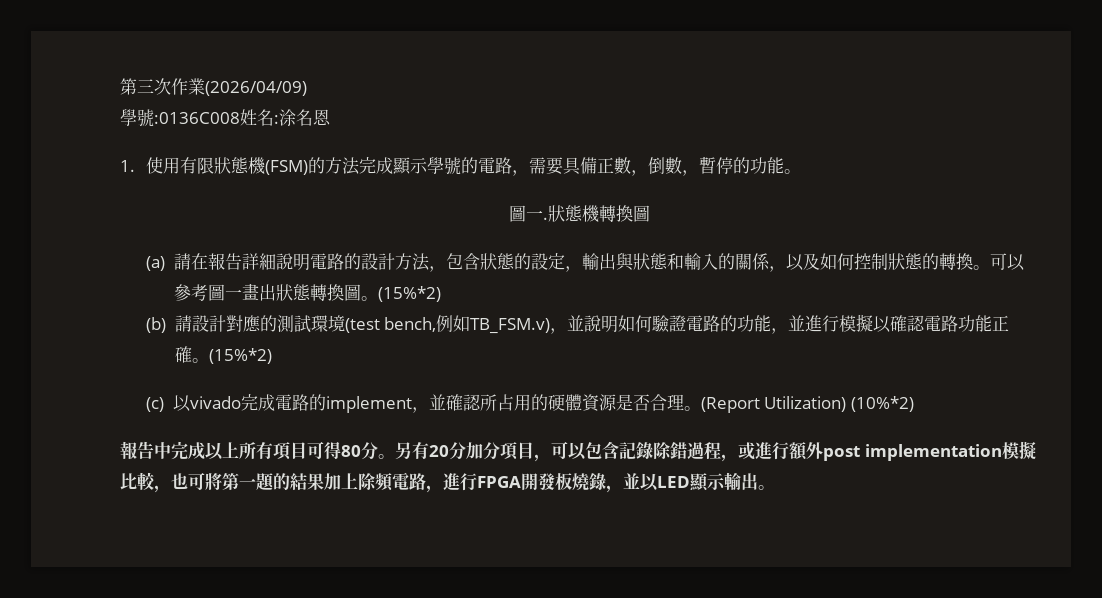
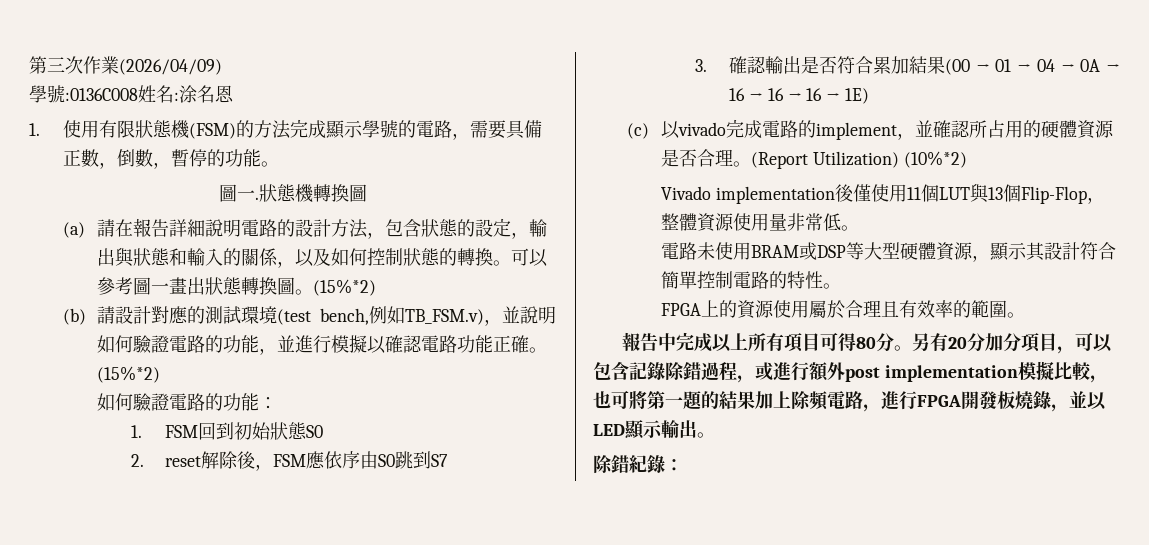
+ 如何驗證電路的功能：
+ 1. FSM回到初始狀態S0
+ 2. reset解除後，FSM應依序由S0跳到S7
+ 3.確認輸出是否符合累加結果(00 → 01 → 04 → 0A → 16 → 16 → 16 → 1E)
+ Vivado implementation後僅使用11個LUT與13個Flip-Flop，整體資源使用量非常低。
+ 電路未使用BRAM或DSP等大型硬體資源，顯示其設計符合簡單控制電路的特性。
+ FPGA上的資源使用屬於合理且有效率的範圍。
+ 除錯紀錄：

